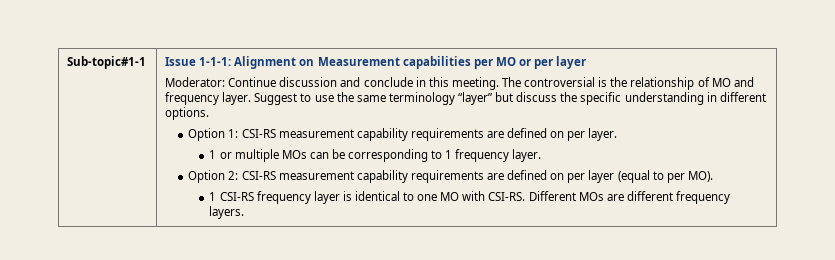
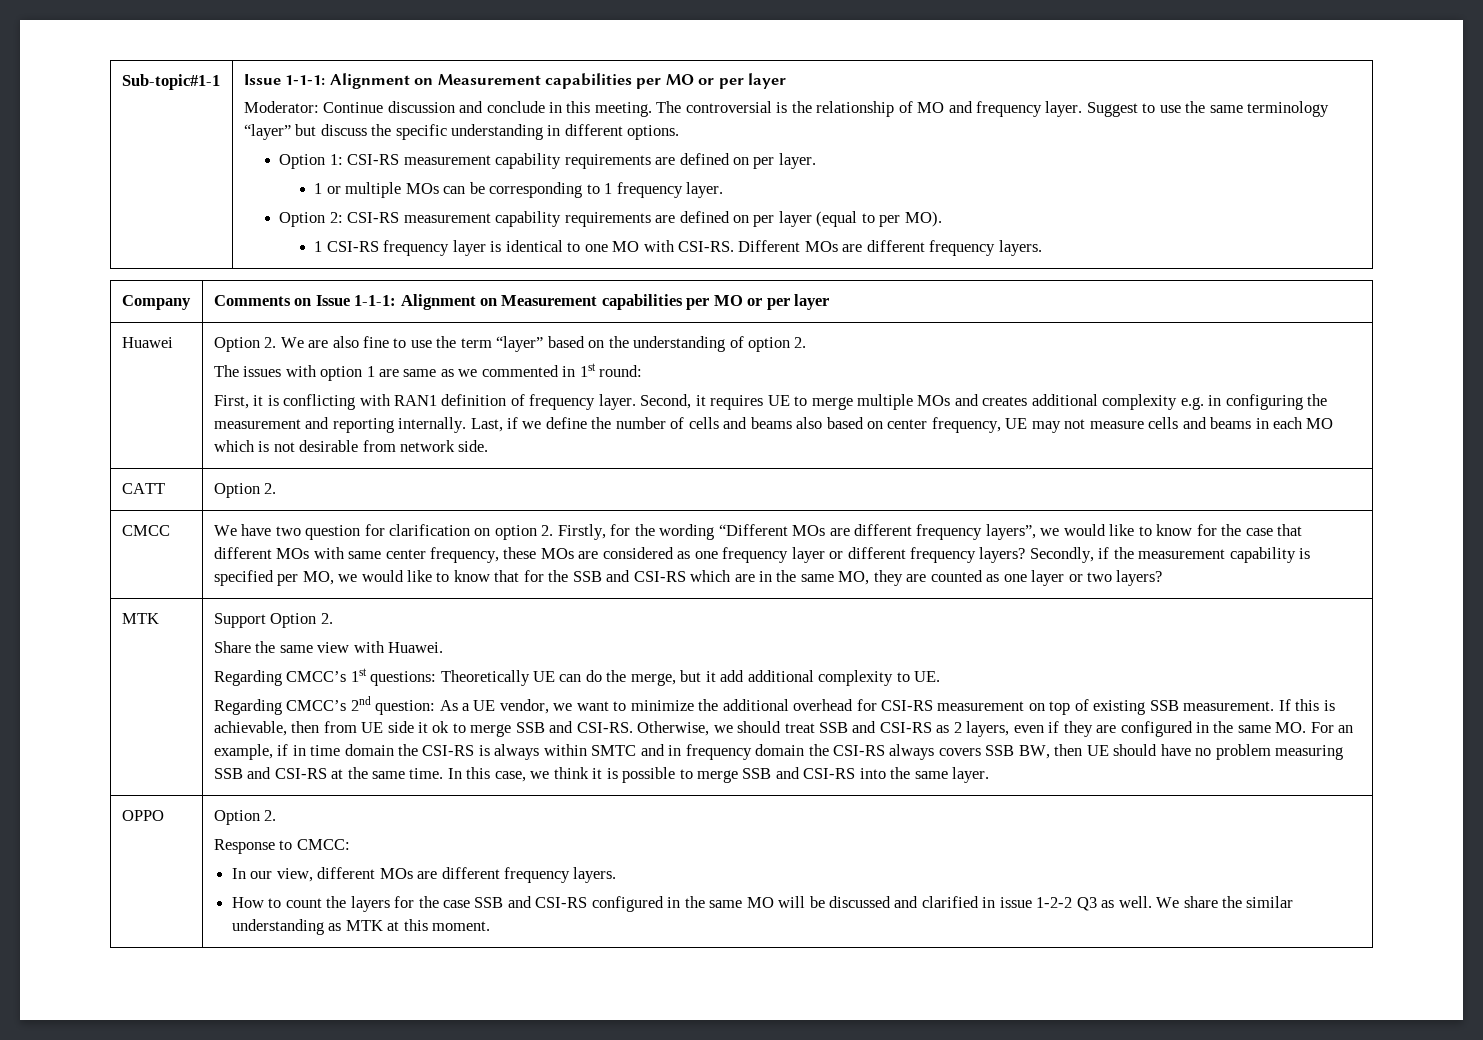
+ Company | Comments on Issue 1-1-1: Alignment on Measurement capabilities per MO or per layer
+ Huawei | Option 2. We are also fine to use the term “layer” based on the understanding of option 2.
+ The issues with option 1 are same as we commented in 1st round:
+ First, it is conflicting with RAN1 definition of frequency layer. Second, it requires UE to merge multiple MOs and creates additional complexity e.g. in configuring the measurement and reporting internally. Last, if we define the number of cells and beams also based on center frequency, UE may not measure cells and beams in each MO which is not desirable from network side.
+ CATT | Option 2.
+ CMCC | We have two question for clarification on option 2. Firstly, for the wording “Different MOs are different frequency layers”, we would like to know for the case that different MOs with same center frequency, these MOs are considered as one frequency layer or different frequency layers? Secondly, if the measurement capability is specified per MO, we would like to know that for the SSB and CSI-RS which are in the same MO, they are counted as one layer or two layers?
+ MTK | Support Option 2.
+ Share the same view with Huawei.
+ Regarding CMCC’s 1st questions: Theoretically UE can do the merge, but it add additional complexity to UE.
+ Regarding CMCC’s 2nd question: As a UE vendor, we want to minimize the additional overhead for CSI-RS measurement on top of existing SSB measurement. If this is achievable, then from UE side it ok to merge SSB and CSI-RS. Otherwise, we should treat SSB and CSI-RS as 2 layers, even if they are configured in the same MO. For an example, if in time domain the CSI-RS is always within SMTC and in frequency domain the CSI-RS always covers SSB BW, then UE should have no problem measuring SSB and CSI-RS at the same time. In this case, we think it is possible to merge SSB and CSI-RS into the same layer.
+ OPPO | Option 2.
+ Response to CMCC:
+ In our view, different MOs are different frequency layers.
+ How to count the layers for the case SSB and CSI-RS configured in the same MO will be discussed and clarified in issue 1-2-2 Q3 as well. We share the similar understanding as MTK at this moment.

